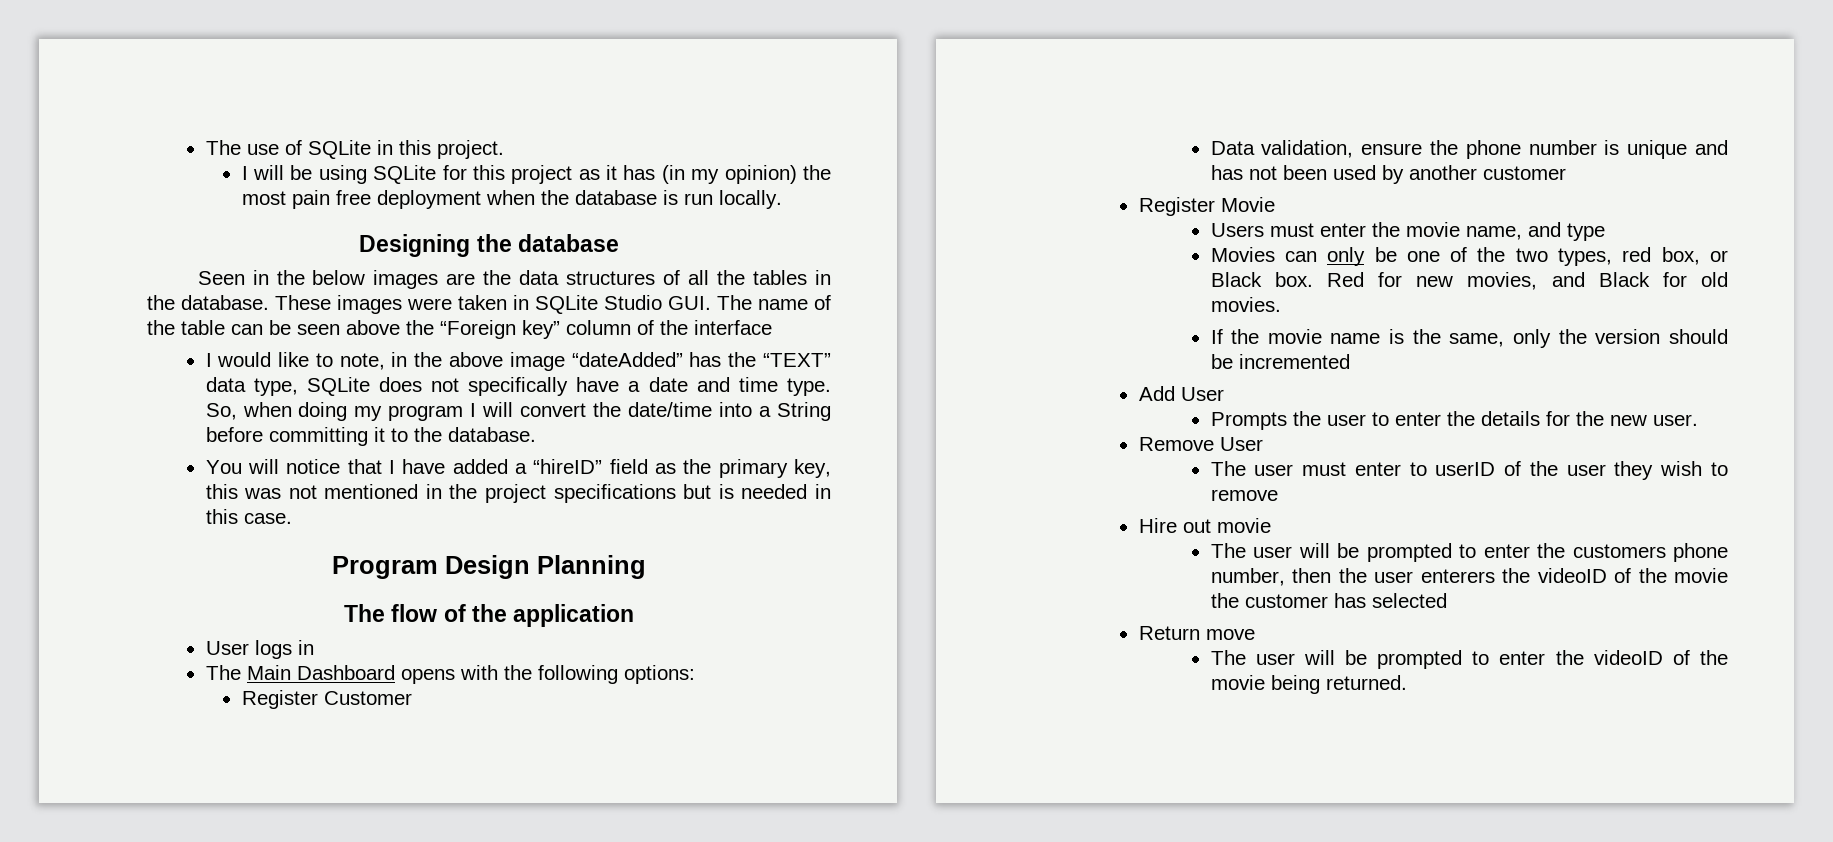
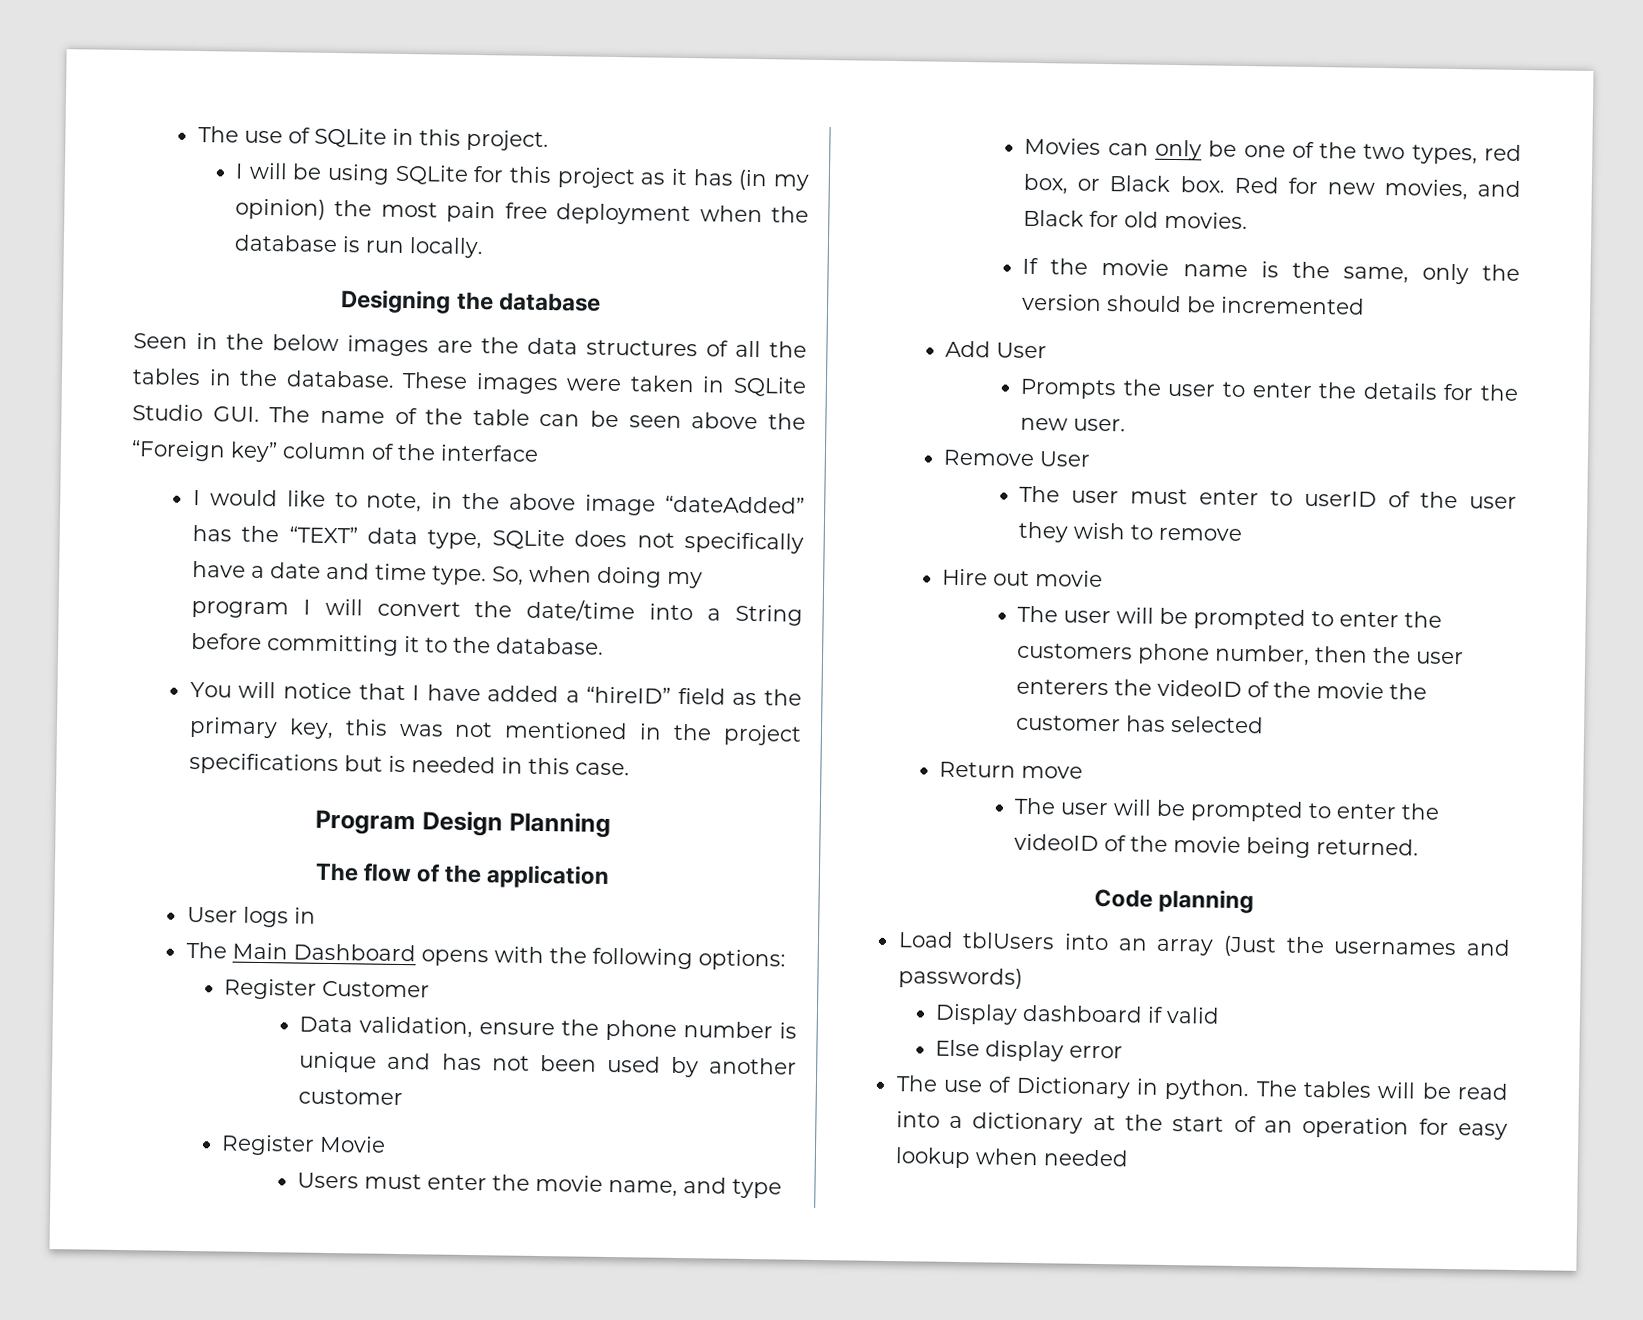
+ Code planning
+ Load tblUsers into an array (Just the usernames and passwords)
+ Display dashboard if valid
+ Else display error
+ The use of Dictionary in python. The tables will be read into a dictionary at the start of an operation for easy lookup when needed

